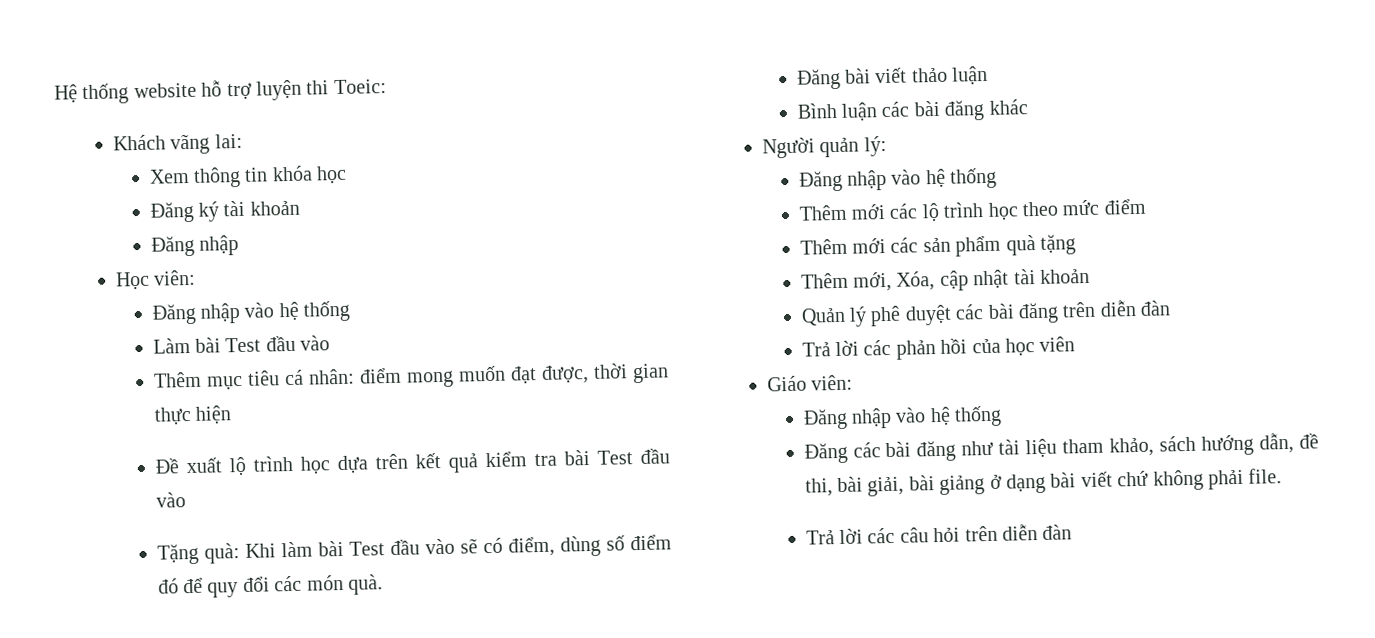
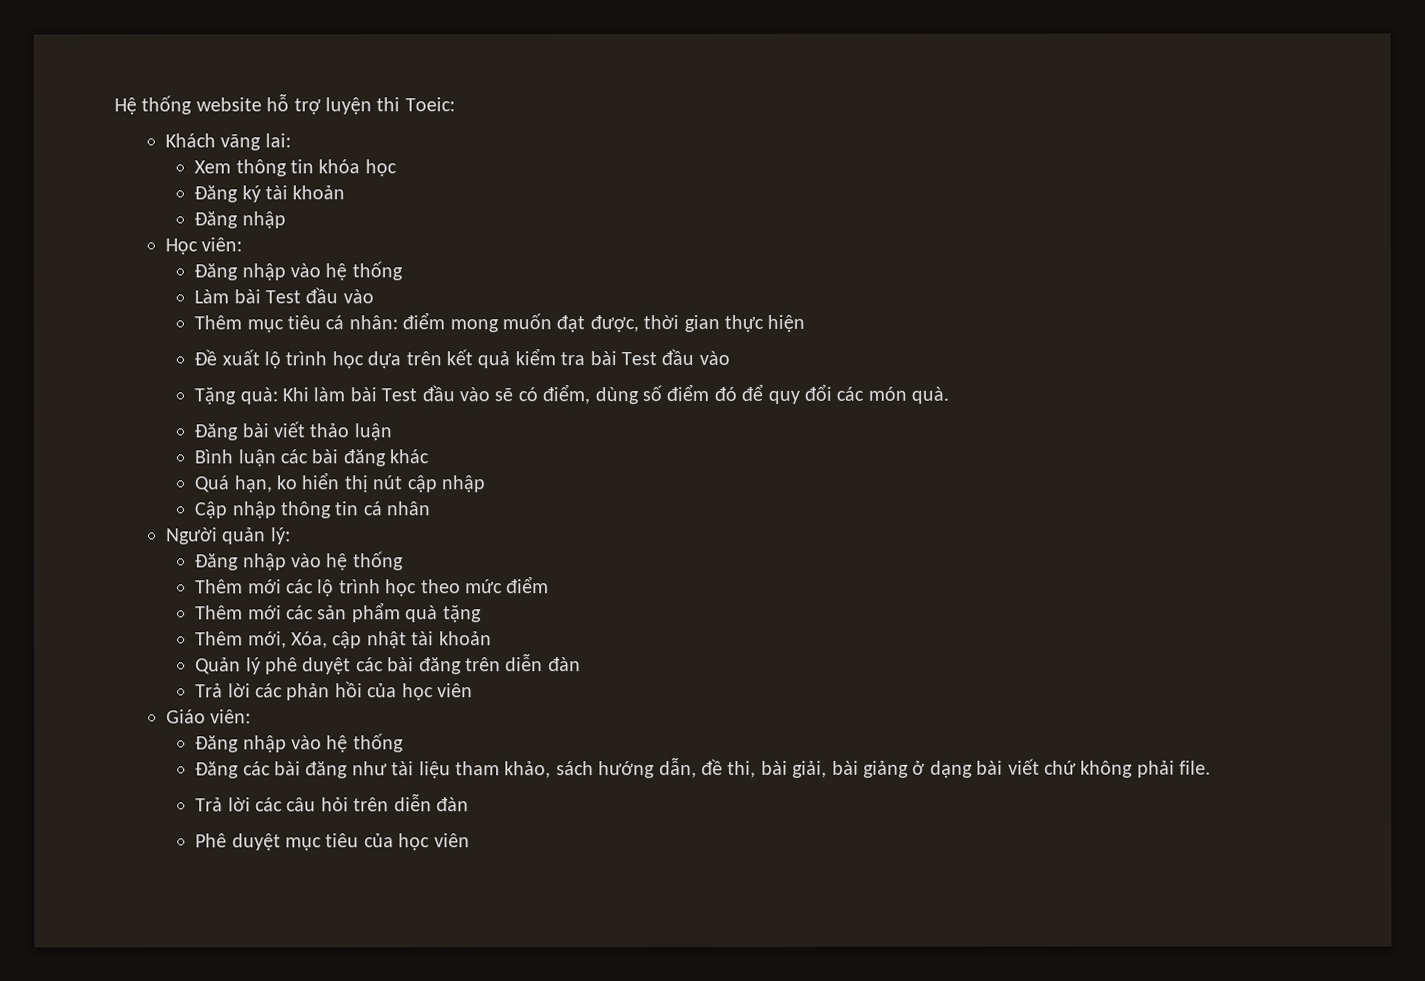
+ Quá hạn, ko hiển thị nút cập nhập
+ Cập nhập thông tin cá nhân
+ Phê duyệt mục tiêu của học viên

